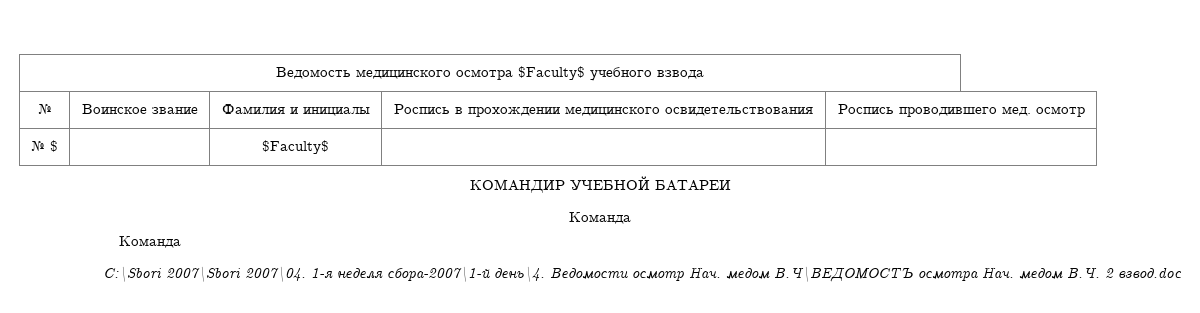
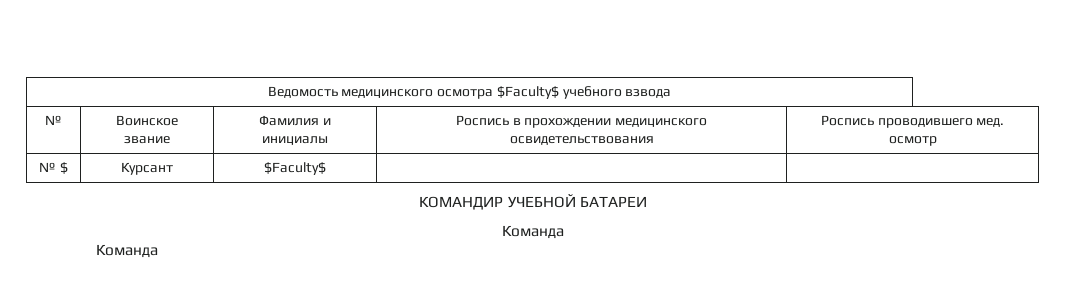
- № $ | | $Faculty$ | |
+ № $ | Курсант | $Faculty$ | |
- C:\Sbori 2007\Sbori 2007\04. 1-я неделя сбора-2007\1-й день\4. Ведомости осмотр Нач. медом В.Ч\ВЕДОМОСТЪ осмотра Нач. медом В.Ч. 2 взвод.doc

